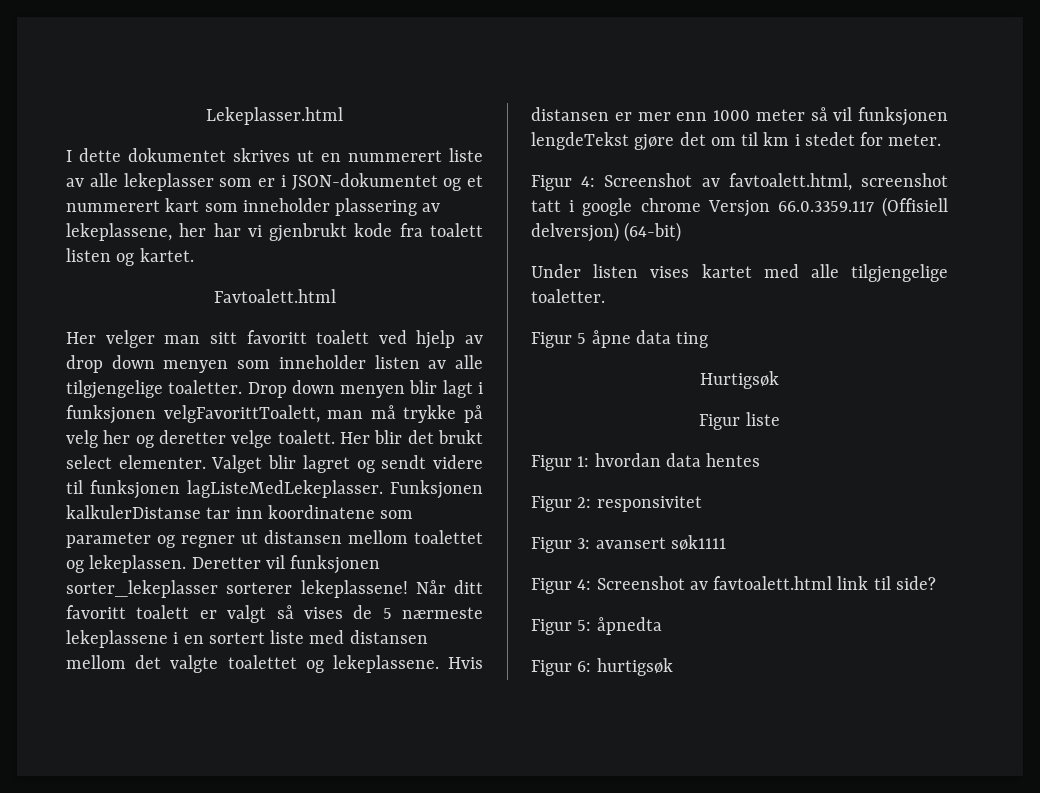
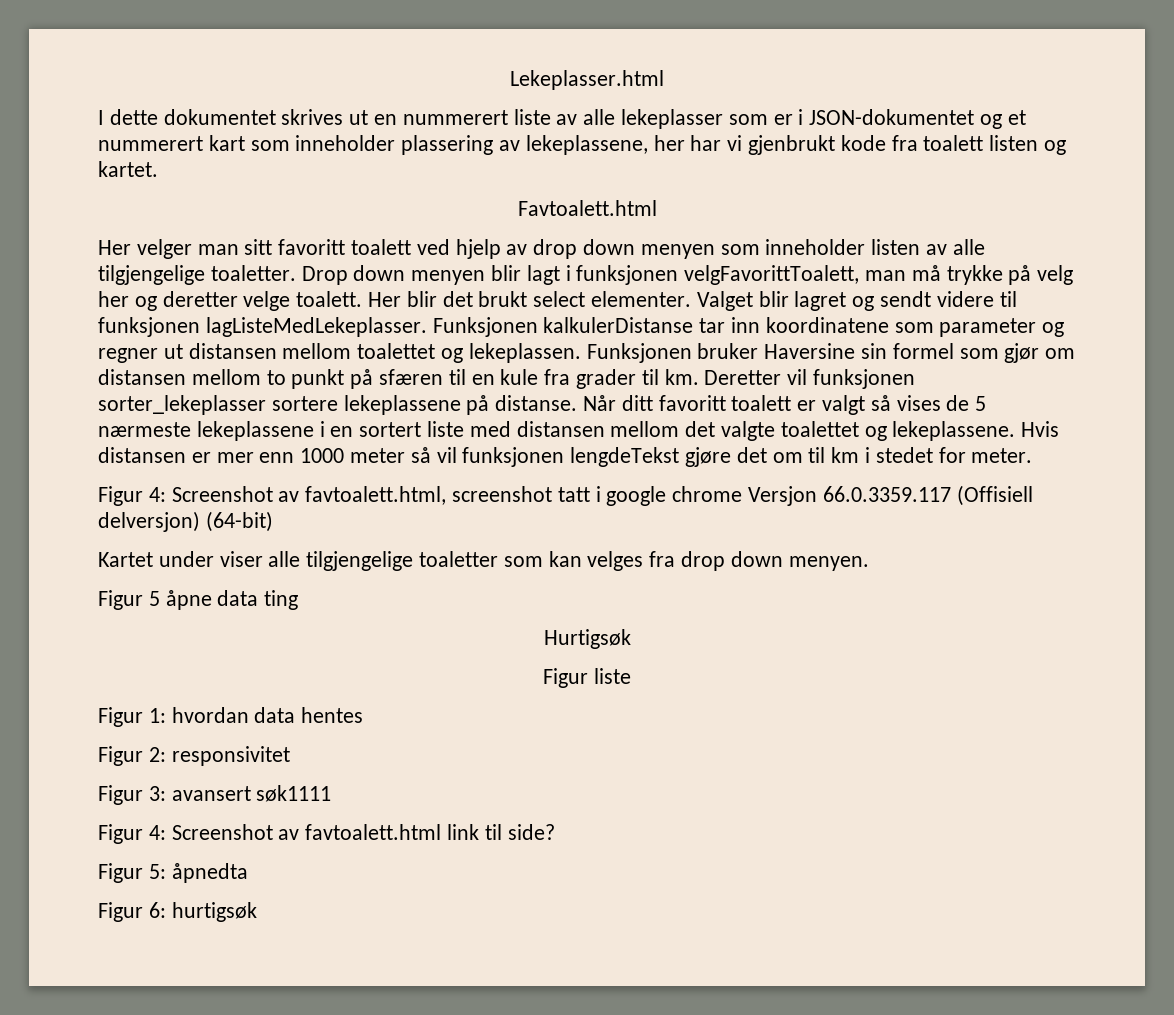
- Deretter vil funksjonen sorter_lekeplasser sorterer lekeplassene!
+ Funksjonen bruker Haversine sin formel som gjør om distansen mellom to punkt på sfæren til en kule fra grader til km. Deretter vil funksjonen sorter_lekeplasser sortere lekeplassene på distanse.
- Under listen vises kartet med alle tilgjengelige toaletter.
+ Kartet under viser alle tilgjengelige toaletter som kan velges fra drop down menyen.

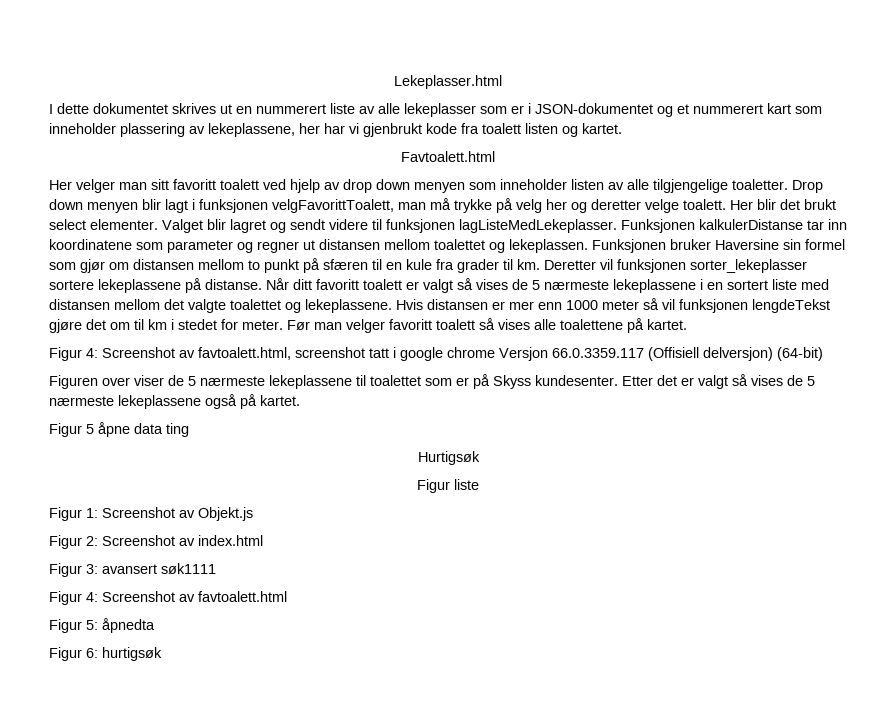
+ Før man velger favoritt toalett så vises alle toalettene på kartet.
- Kartet under viser alle tilgjengelige toaletter som kan velges fra drop down menyen.
+ Figuren over viser de 5 nærmeste lekeplassene til toalettet som er på Skyss kundesenter. Etter det er valgt så vises de 5 nærmeste lekeplassene også på kartet.
- Figur 1: hvordan data hentes
+ Figur 1: Screenshot av Objekt.js
- Figur 2: responsivitet
+ Figur 2: Screenshot av index.html
- Figur 4: Screenshot av favtoalett.html link til side?
+ Figur 4: Screenshot av favtoalett.html

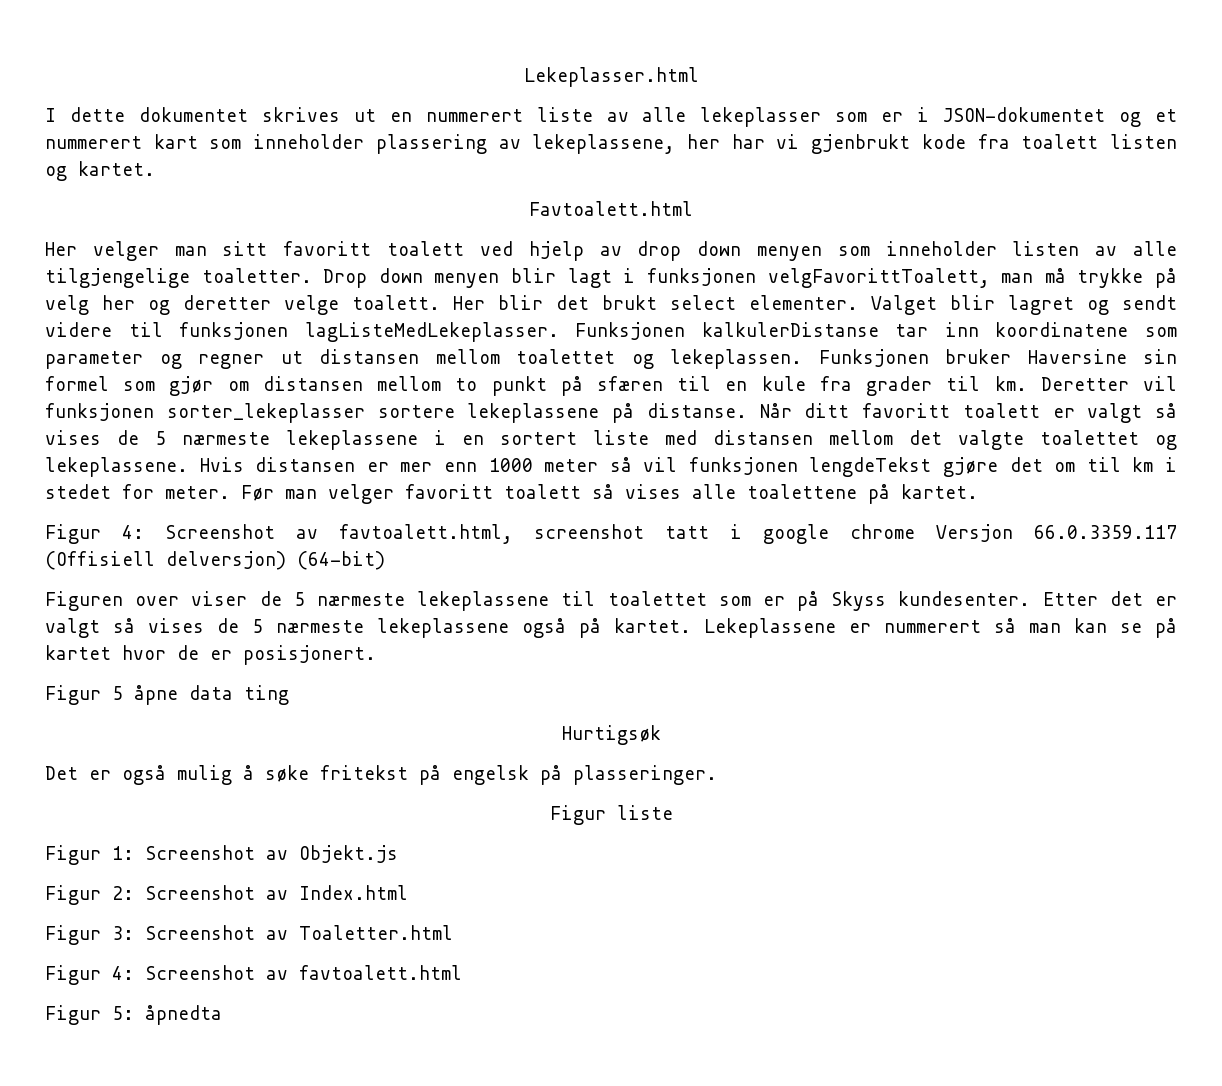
+ Lekeplassene er nummerert så man kan se på kartet hvor de er posisjonert.
+ Det er også mulig å søke fritekst på engelsk på plasseringer.
- Figur 2: Screenshot av index.html
+ Figur 2: Screenshot av Index.html
- Figur 3: avansert søk1111
+ Figur 3: Screenshot av Toaletter.html
- Figur 6: hurtigsøk

